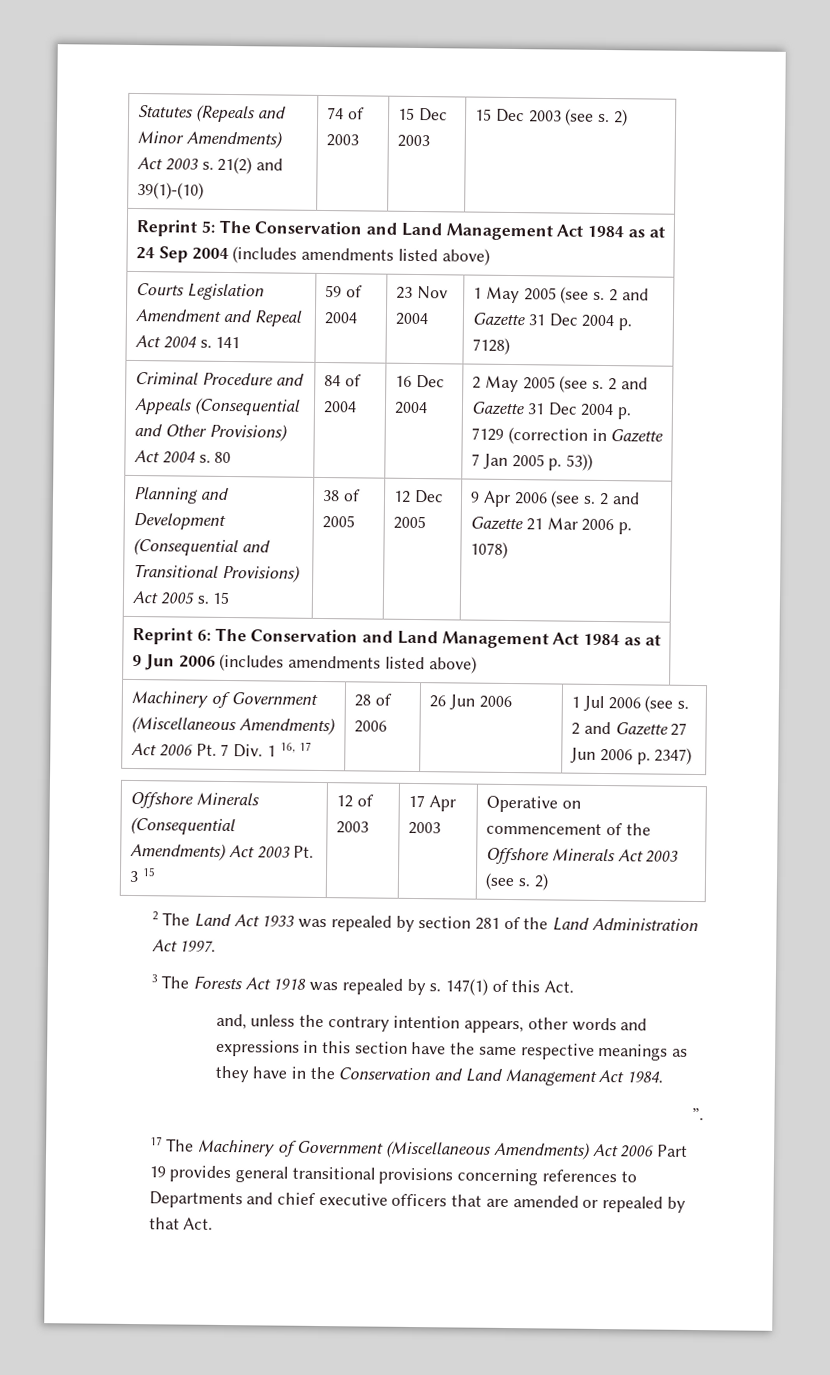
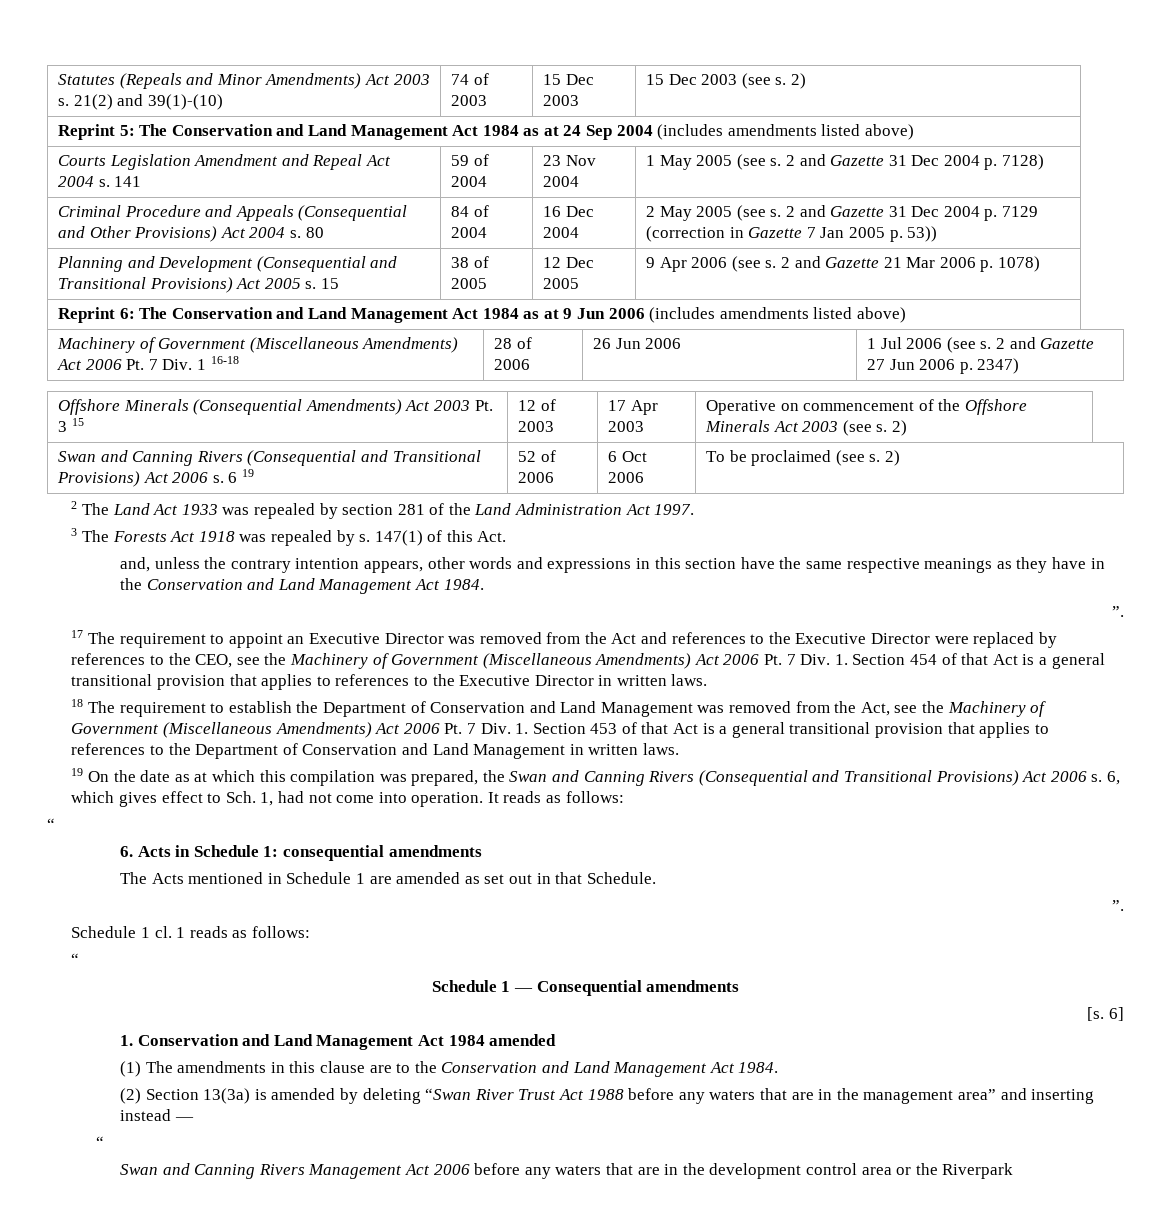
- Machinery of Government (Miscellaneous Amendments) Act 2006 Pt. 7 Div. 1 16, 17 | 28 of 2006 | 26 Jun 2006 | 1 Jul 2006 (see s. 2 and Gazette 27 Jun 2006 p. 2347)
+ Machinery of Government (Miscellaneous Amendments) Act 2006 Pt. 7 Div. 1 16-18 | 28 of 2006 | 26 Jun 2006 | 1 Jul 2006 (see s. 2 and Gazette 27 Jun 2006 p. 2347)
+ Swan and Canning Rivers (Consequential and Transitional Provisions) Act 2006 s. 6 19 | 52 of 2006 | 6 Oct 2006 | To be proclaimed (see s. 2)
- 17 The Machinery of Government (Miscellaneous Amendments) Act 2006 Part 19 provides general transitional provisions concerning references to Departments and chief executive officers that are amended or repealed by that Act.
+ 17 The requirement to appoint an Executive Director was removed from the Act and references to the Executive Director were replaced by references to the CEO, see the Machinery of Government (Miscellaneous Amendments) Act 2006 Pt. 7 Div. 1. Section 454 of that Act is a general transitional provision that applies to references to the Executive Director in written laws.
+ 18 The requirement to establish the Department of Conservation and Land Management was removed from the Act, see the Machinery of Government (Miscellaneous Amendments) Act 2006 Pt. 7 Div. 1. Section 453 of that Act is a general transitional provision that applies to references to the Department of Conservation and Land Management in written laws.
+ 19 On the date as at which this compilation was prepared, the Swan and Canning Rivers (Consequential and Transitional Provisions) Act 2006 s. 6, which gives effect to Sch. 1, had not come into operation. It reads as follows:
+ “
+ 6. Acts in Schedule 1: consequential amendments
+ The Acts mentioned in Schedule 1 are amended as set out in that Schedule.
+ ”.
+ Schedule 1 cl. 1 reads as follows:
+ “
+ Schedule 1 — Consequential amendments
+ [s. 6]
+ 1. Conservation and Land Management Act 1984 amended
+ (1) The amendments in this clause are to the Conservation and Land Management Act 1984.
+ (2) Section 13(3a) is amended by deleting “Swan River Trust Act 1988 before any waters that are in the management area” and inserting instead —
+ “
+ Swan and Canning Rivers Management Act 2006 before any waters that are in the development control area or the Riverpark

